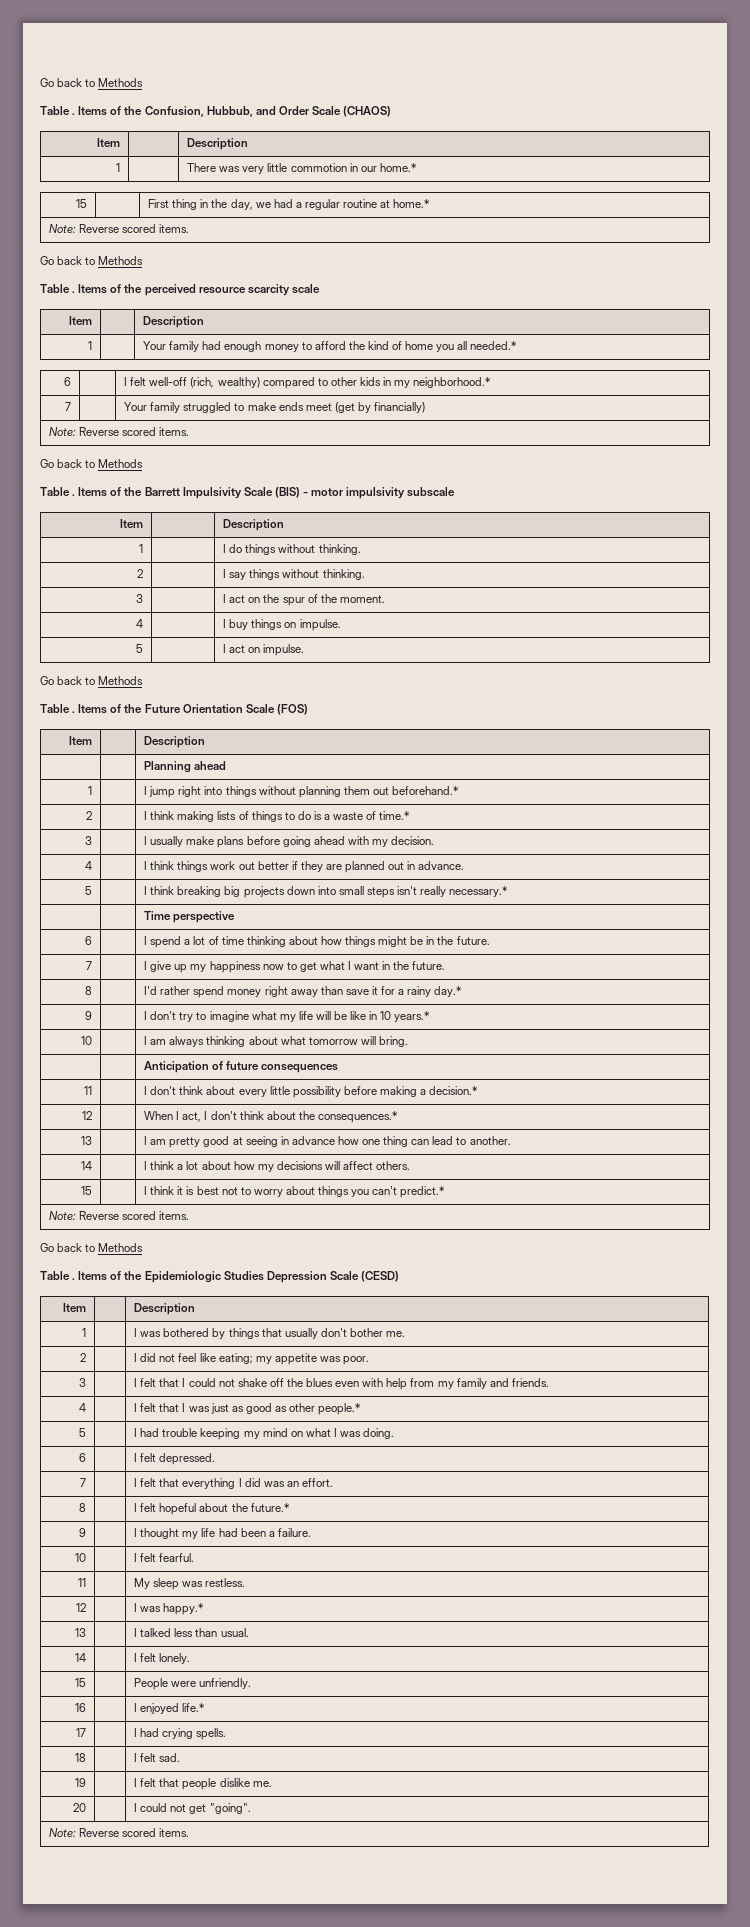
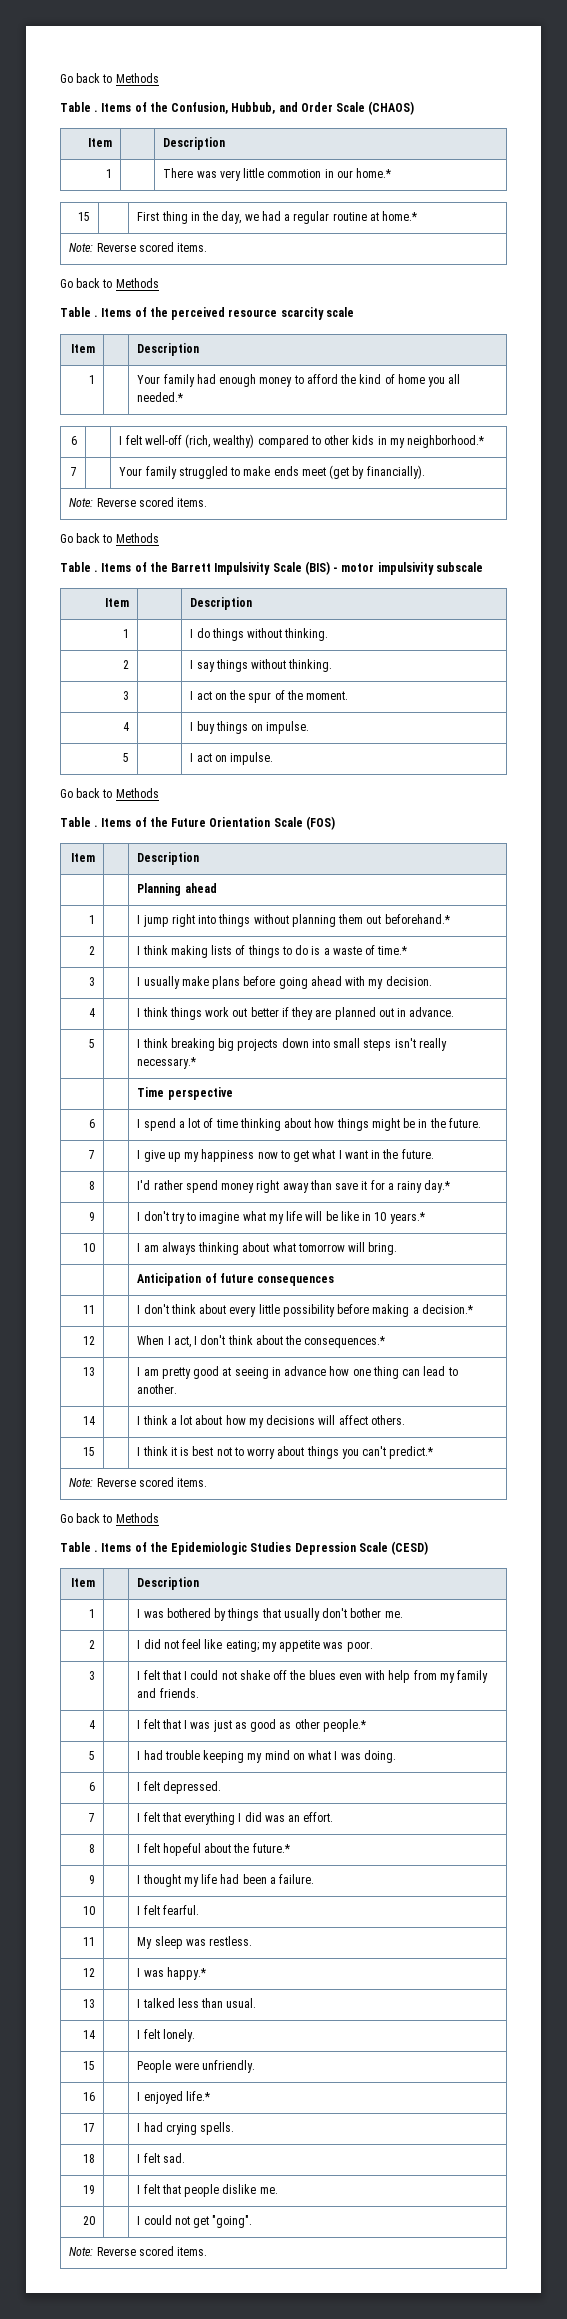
- 7 | | Your family struggled to make ends meet (get by financially)
+ 7 | | Your family struggled to make ends meet (get by financially).

